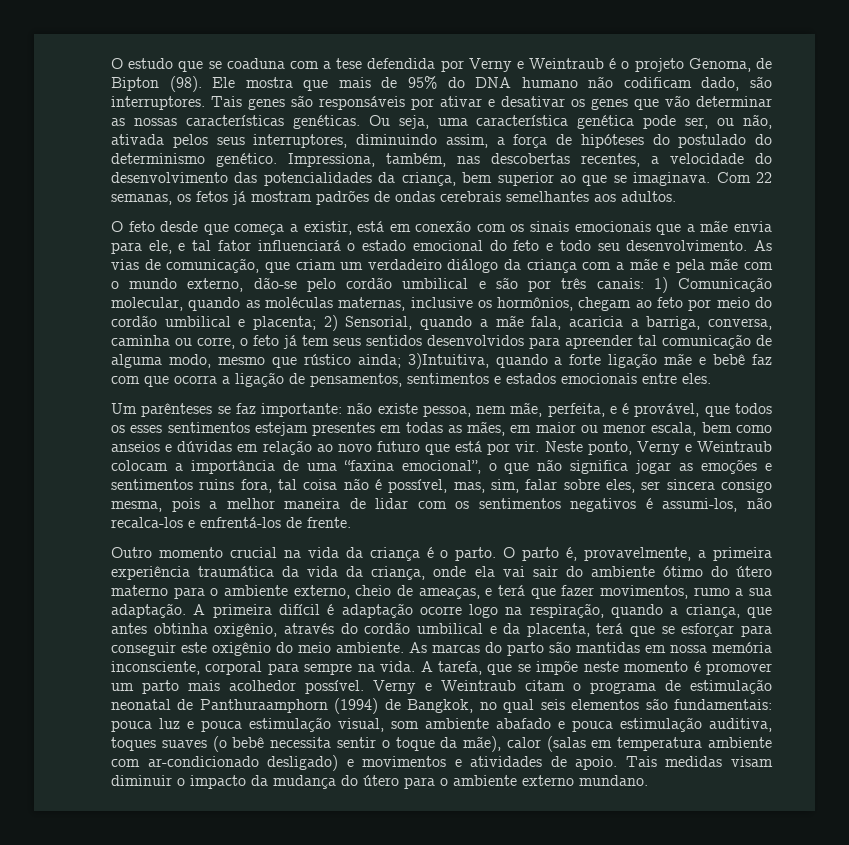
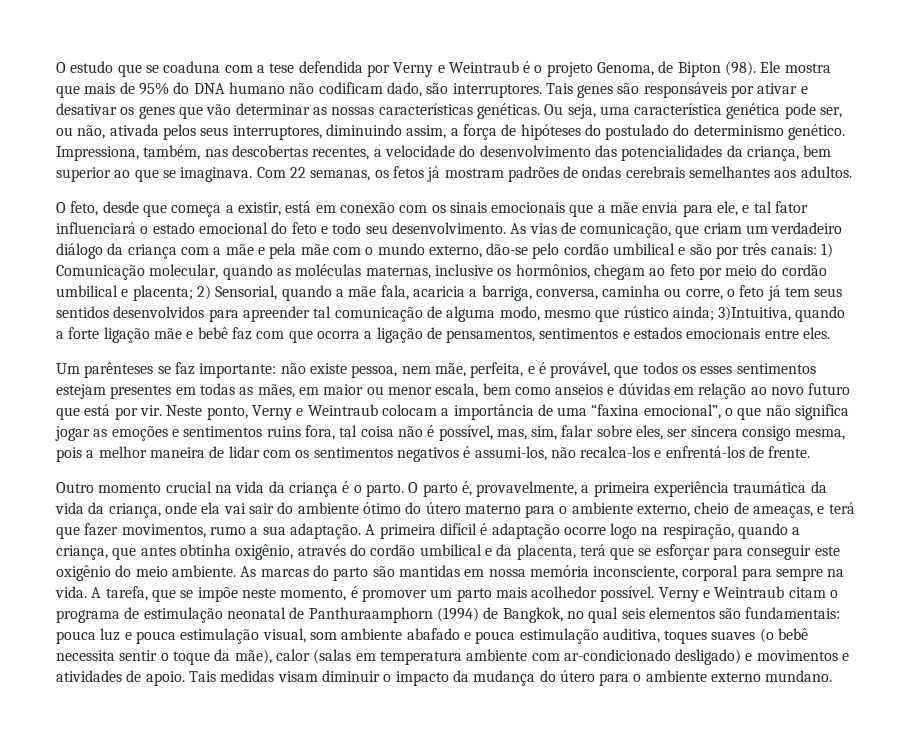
- O feto desde que começa a existir, está em conexão com os sinais emocionais que a mãe envia para ele, e tal fator influenciará o estado emocional do feto e todo seu desenvolvimento.
+ O feto, desde que começa a existir, está em conexão com os sinais emocionais que a mãe envia para ele, e tal fator influenciará o estado emocional do feto e todo seu desenvolvimento.
- A tarefa, que se impõe neste momento é promover um parto mais acolhedor possível.
+ A tarefa, que se impõe neste momento, é promover um parto mais acolhedor possível.

